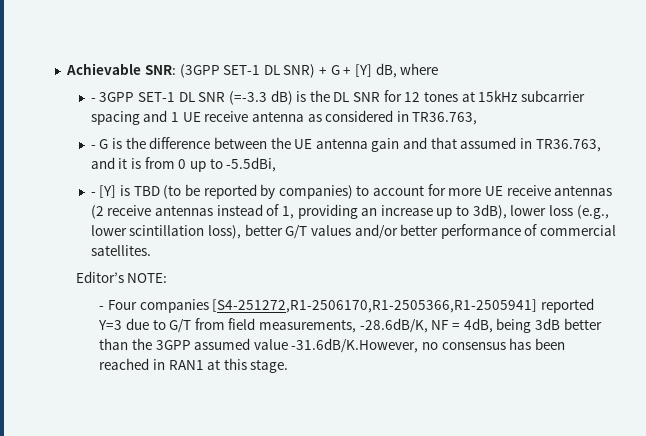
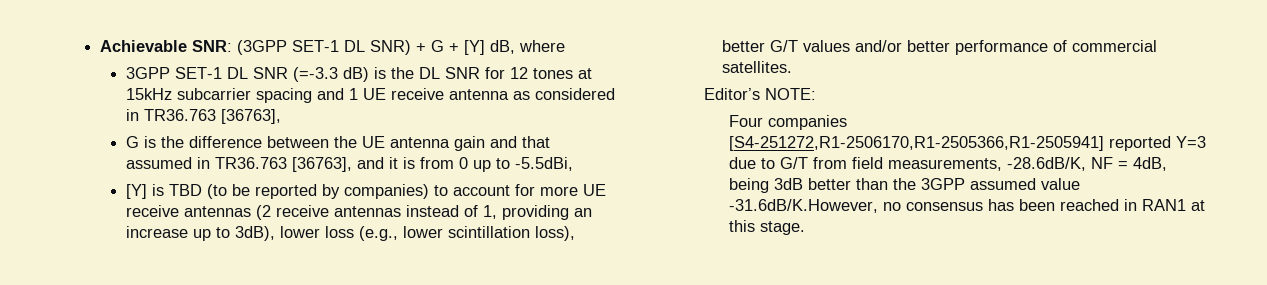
- - 3GPP SET-1 DL SNR (=-3.3 dB) is the DL SNR for 12 tones at 15kHz subcarrier spacing and 1 UE receive antenna as considered in TR36.763,
- - G is the difference between the UE antenna gain and that assumed in TR36.763, and it is from 0 up to -5.5dBi,
+ 3GPP SET-1 DL SNR (=-3.3 dB) is the DL SNR for 12 tones at 15kHz subcarrier spacing and 1 UE receive antenna as considered in TR36.763 [36763],
+ G is the difference between the UE antenna gain and that assumed in TR36.763 [36763], and it is from 0 up to -5.5dBi,
- - [Y] is TBD (to be reported by companies) to account for more UE receive antennas (2 receive antennas instead of 1, providing an increase up to 3dB), lower loss (e.g., lower scintillation loss), better G/T values and/or better performance of commercial satellites.
+ [Y] is TBD (to be reported by companies) to account for more UE receive antennas (2 receive antennas instead of 1, providing an increase up to 3dB), lower loss (e.g., lower scintillation loss), better G/T values and/or better performance of commercial satellites.
- - Four companies [S4-251272,R1-2506170,R1-2505366,R1-2505941] reported Y=3 due to G/T from field measurements, -28.6dB/K, NF = 4dB, being 3dB better than the 3GPP assumed value -31.6dB/K.However, no consensus has been reached in RAN1 at this stage.
+ Four companies [S4-251272,R1-2506170,R1-2505366,R1-2505941] reported Y=3 due to G/T from field measurements, -28.6dB/K, NF = 4dB, being 3dB better than the 3GPP assumed value -31.6dB/K.However, no consensus has been reached in RAN1 at this stage.

